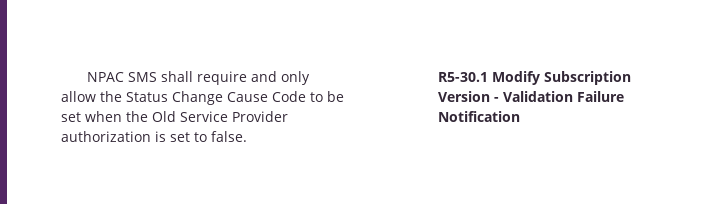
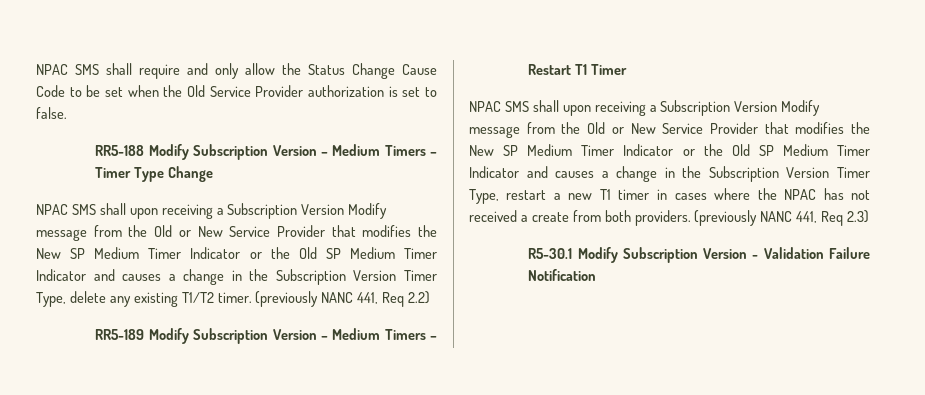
+ RR5-188 Modify Subscription Version – Medium Timers – Timer Type Change
+ NPAC SMS shall upon receiving a Subscription Version Modify message from the Old or New Service Provider that modifies the New SP Medium Timer Indicator or the Old SP Medium Timer Indicator and causes a change in the Subscription Version Timer Type, delete any existing T1/T2 timer. (previously NANC 441, Req 2.2)
+ RR5-189 Modify Subscription Version – Medium Timers – Restart T1 Timer
+ NPAC SMS shall upon receiving a Subscription Version Modify message from the Old or New Service Provider that modifies the New SP Medium Timer Indicator or the Old SP Medium Timer Indicator and causes a change in the Subscription Version Timer Type, restart a new T1 timer in cases where the NPAC has not received a create from both providers. (previously NANC 441, Req 2.3)

